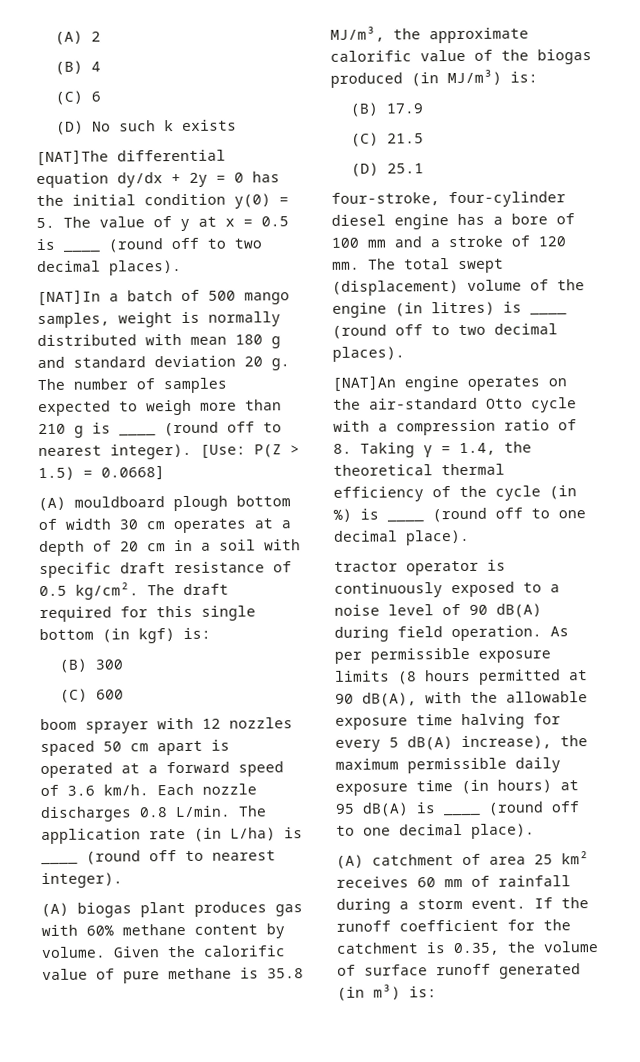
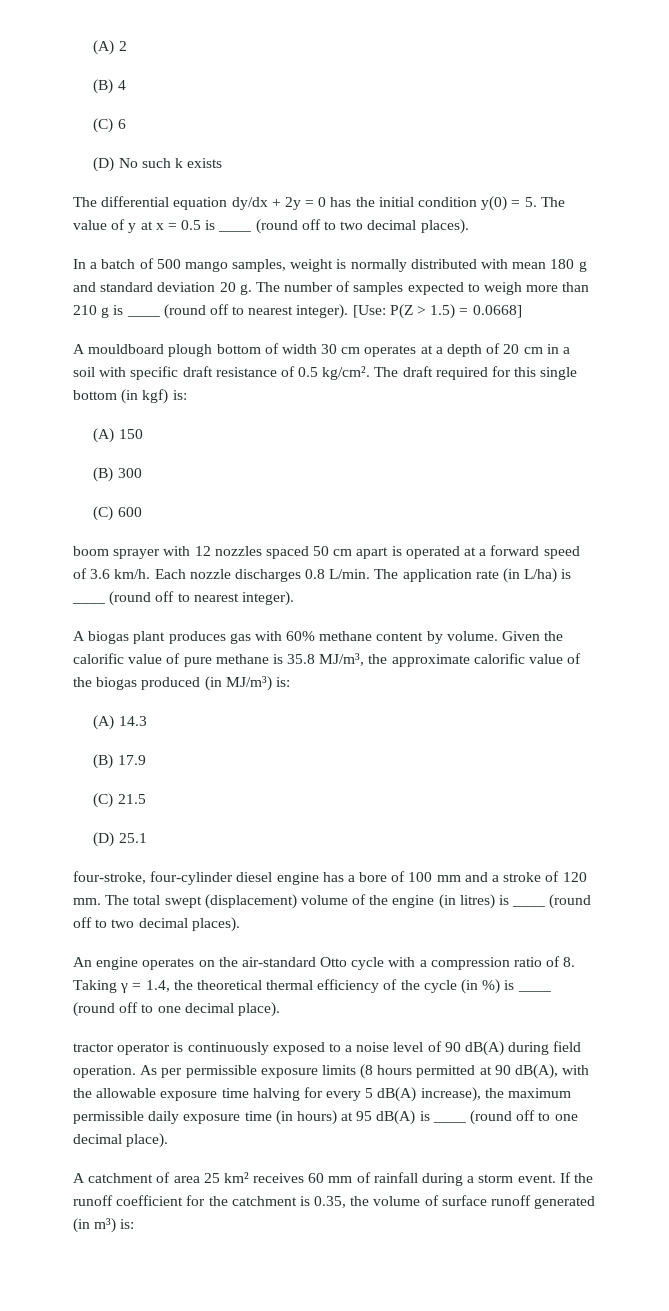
- [NAT]The differential equation dy/dx + 2y = 0 has the initial condition y(0) = 5. The value of y at x = 0.5 is ____ (round off to two decimal places).
+ The differential equation dy/dx + 2y = 0 has the initial condition y(0) = 5. The value of y at x = 0.5 is ____ (round off to two decimal places).
- [NAT]In a batch of 500 mango samples, weight is normally distributed with mean 180 g and standard deviation 20 g.
+ In a batch of 500 mango samples, weight is normally distributed with mean 180 g and standard deviation 20 g.
- (A) mouldboard plough bottom of width 30 cm operates at a depth of 20 cm in a soil with specific draft resistance of 0.5 kg/cm².
+ A mouldboard plough bottom of width 30 cm operates at a depth of 20 cm in a soil with specific draft resistance of 0.5 kg/cm².
+ (A) 150
- (A) biogas plant produces gas with 60% methane content by volume.
+ A biogas plant produces gas with 60% methane content by volume.
+ (A) 14.3
- [NAT]An engine operates on the air-standard Otto cycle with a compression ratio of 8. Taking γ = 1.4, the theoretical thermal efficiency of the cycle (in %) is ____ (round off to one decimal place).
+ An engine operates on the air-standard Otto cycle with a compression ratio of 8. Taking γ = 1.4, the theoretical thermal efficiency of the cycle (in %) is ____ (round off to one decimal place).
- (A) catchment of area 25 km² receives 60 mm of rainfall during a storm event.
+ A catchment of area 25 km² receives 60 mm of rainfall during a storm event.

